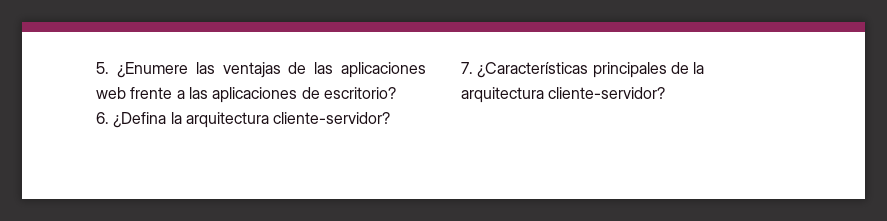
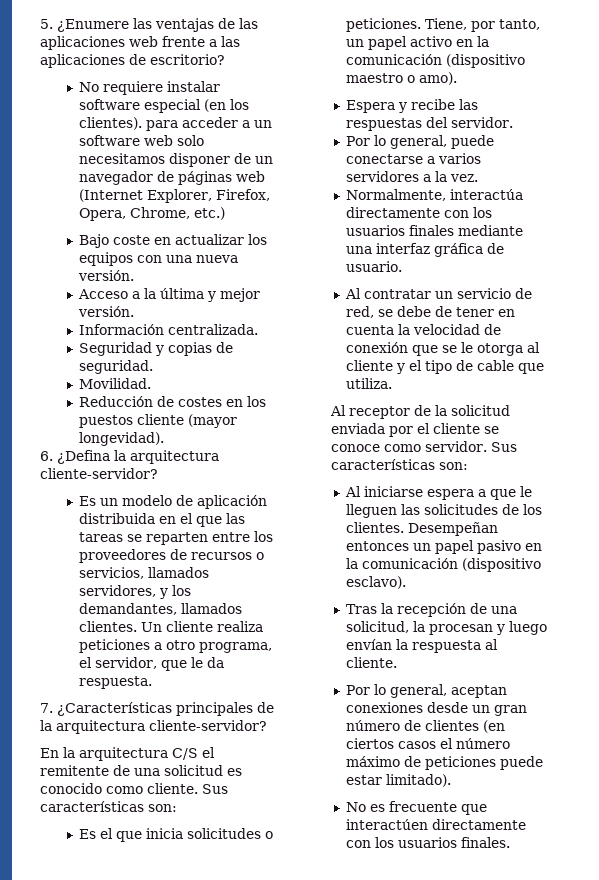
+ No requiere instalar software especial (en los clientes). para acceder a un software web solo necesitamos disponer de un navegador de páginas web (Internet Explorer, Firefox, Opera, Chrome, etc.)
+ Bajo coste en actualizar los equipos con una nueva versión.
+ Acceso a la última y mejor versión.
+ Información centralizada.
+ Seguridad y copias de seguridad.
+ Movilidad.
+ Reducción de costes en los puestos cliente (mayor longevidad).
+ Es un modelo de aplicación distribuida en el que las tareas se reparten entre los proveedores de recursos o servicios, llamados servidores, y los demandantes, llamados clientes. Un cliente realiza peticiones a otro programa, el servidor, que le da respuesta.
+ En la arquitectura C/S el remitente de una solicitud es conocido como cliente. Sus características son:
+ Es el que inicia solicitudes o peticiones. Tiene, por tanto, un papel activo en la comunicación (dispositivo maestro o amo).
+ Espera y recibe las respuestas del servidor.
+ Por lo general, puede conectarse a varios servidores a la vez.
+ Normalmente, interactúa directamente con los usuarios finales mediante una interfaz gráfica de usuario.
+ Al contratar un servicio de red, se debe de tener en cuenta la velocidad de conexión que se le otorga al cliente y el tipo de cable que utiliza.
+ Al receptor de la solicitud enviada por el cliente se conoce como servidor. Sus características son:
+ Al iniciarse espera a que le lleguen las solicitudes de los clientes. Desempeñan entonces un papel pasivo en la comunicación (dispositivo esclavo).
+ Tras la recepción de una solicitud, la procesan y luego envían la respuesta al cliente.
+ Por lo general, aceptan conexiones desde un gran número de clientes (en ciertos casos el número máximo de peticiones puede estar limitado).
+ No es frecuente que interactúen directamente con los usuarios finales.

